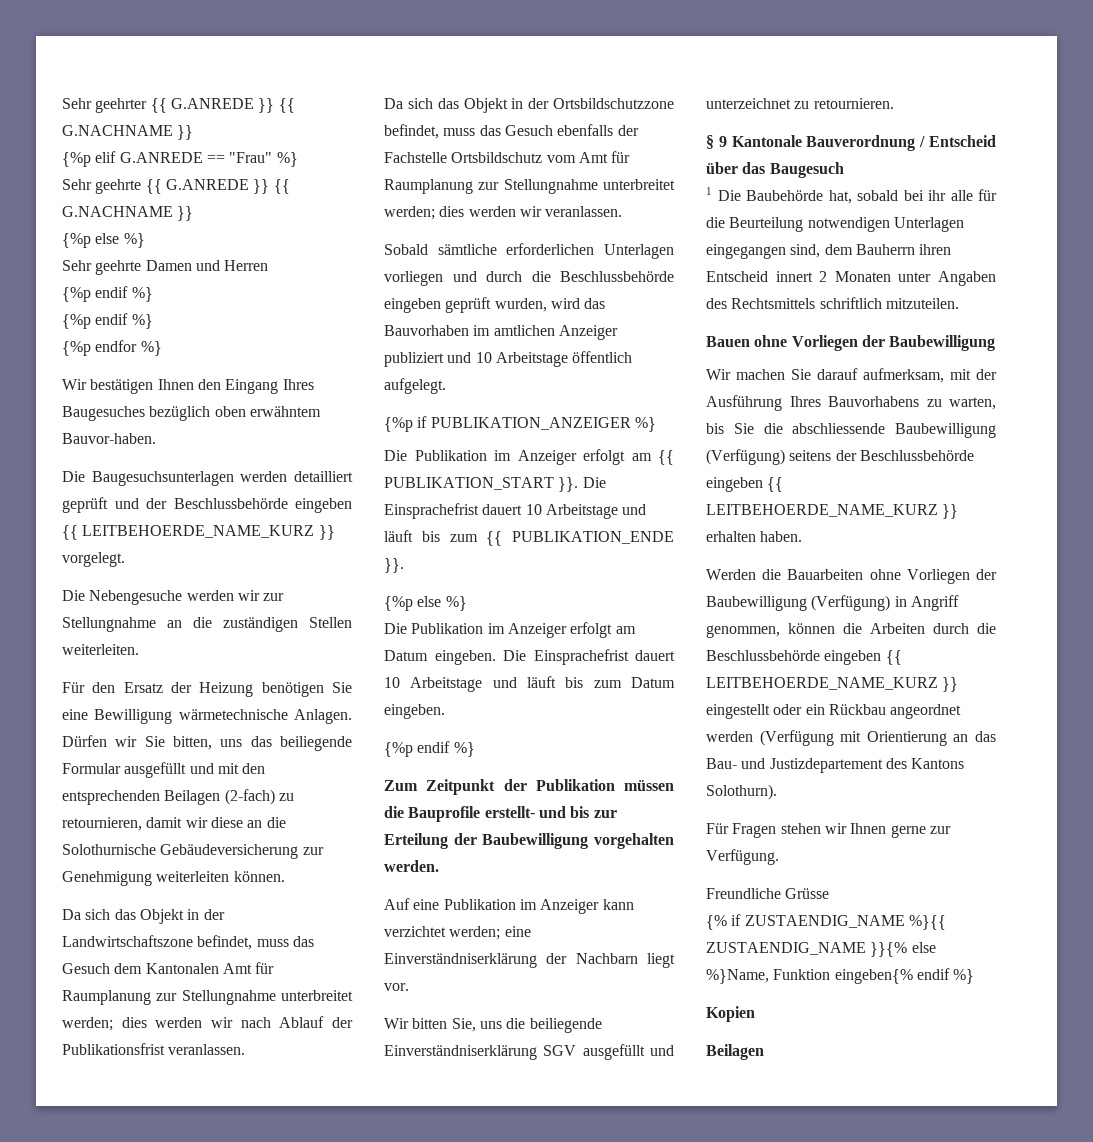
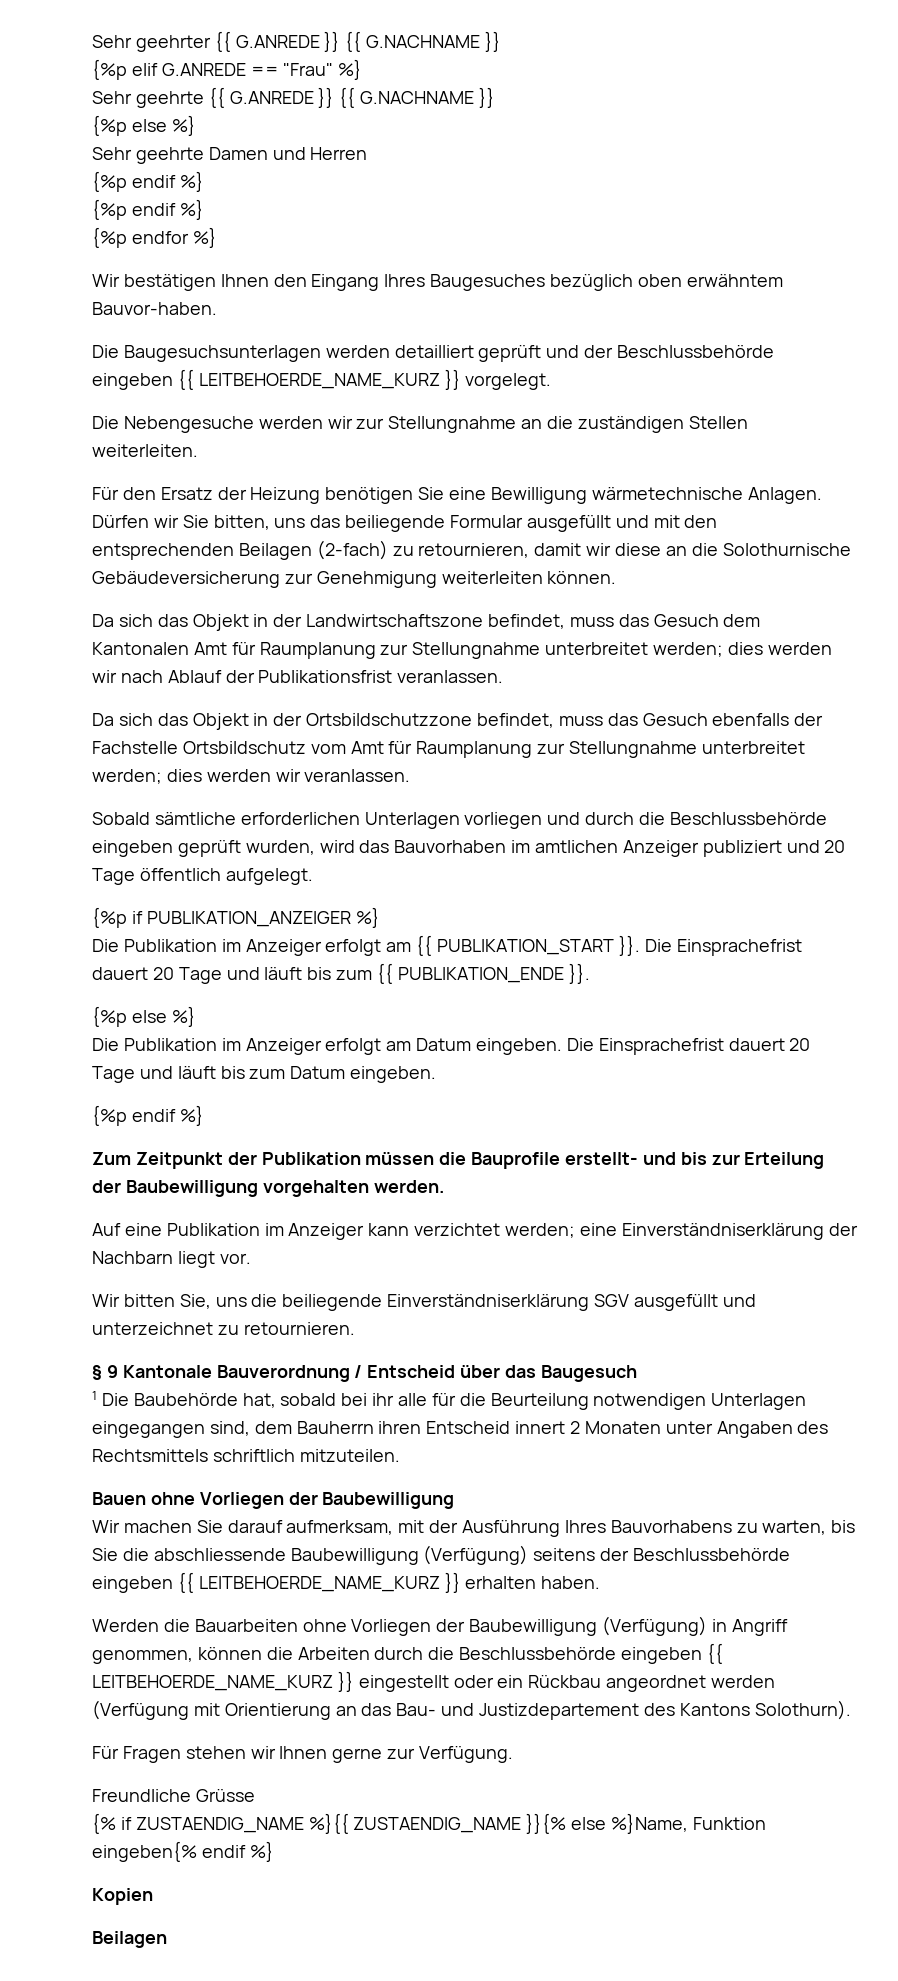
- Sobald sämtliche erforderlichen Unterlagen vorliegen und durch die Beschlussbehörde eingeben geprüft wurden, wird das Bauvorhaben im amtlichen Anzeiger publiziert und 10 Arbeitstage öffentlich aufgelegt.
+ Sobald sämtliche erforderlichen Unterlagen vorliegen und durch die Beschlussbehörde eingeben geprüft wurden, wird das Bauvorhaben im amtlichen Anzeiger publiziert und 20 Tage öffentlich aufgelegt.
- Die Einsprachefrist dauert 10 Arbeitstage und läuft bis zum {{ PUBLIKATION_ENDE }}.
+ Die Einsprachefrist dauert 20 Tage und läuft bis zum {{ PUBLIKATION_ENDE }}.
- Die Einsprachefrist dauert 10 Arbeitstage und läuft bis zum Datum eingeben.
+ Die Einsprachefrist dauert 20 Tage und läuft bis zum Datum eingeben.

